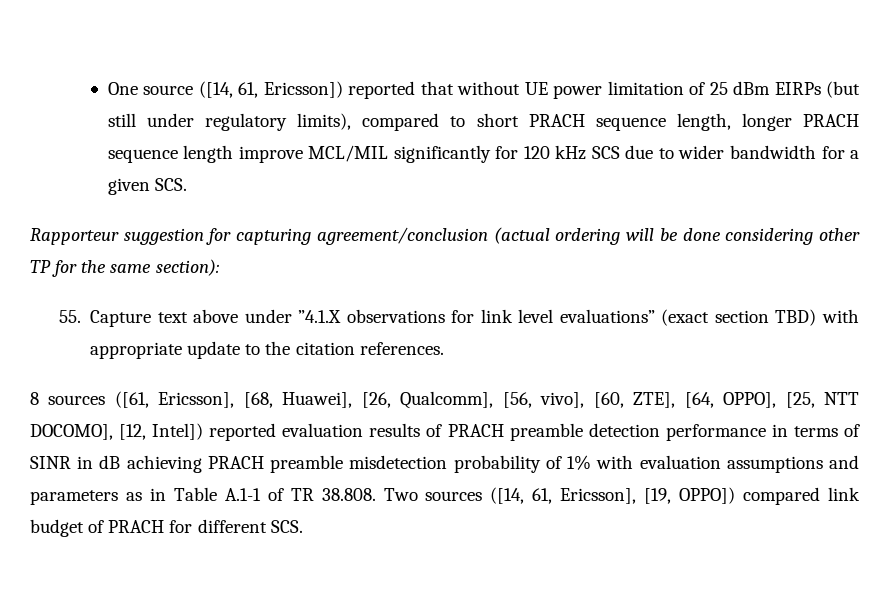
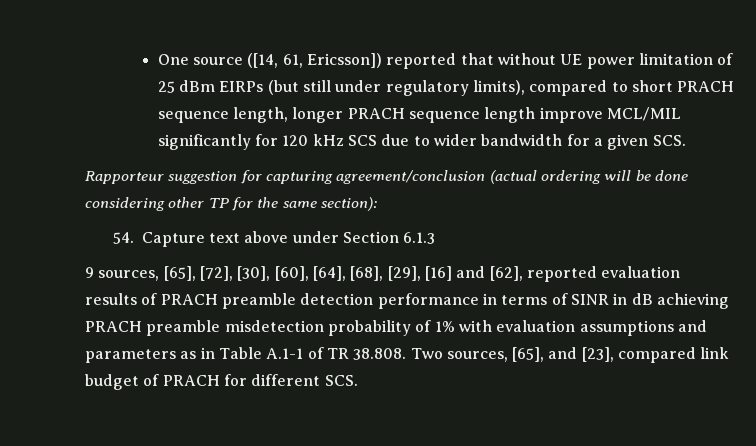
- 55. Capture text above under ”4.1.X observations for link level evaluations” (exact section TBD) with appropriate update to the citation references.
- 8 sources ([61, Ericsson], [68, Huawei], [26, Qualcomm], [56, vivo], [60, ZTE], [64, OPPO], [25, NTT DOCOMO], [12, Intel]) reported evaluation results of PRACH preamble detection performance in terms of SINR in dB achieving PRACH preamble misdetection probability of 1% with evaluation assumptions and parameters as in Table A.1-1 of TR 38.808. Two sources ([14, 61, Ericsson], [19, OPPO]) compared link budget of PRACH for different SCS.
+ 54. Capture text above under Section 6.1.3
+ 9 sources, [65], [72], [30], [60], [64], [68], [29], [16] and [62], reported evaluation results of PRACH preamble detection performance in terms of SINR in dB achieving PRACH preamble misdetection probability of 1% with evaluation assumptions and parameters as in Table A.1-1 of TR 38.808. Two sources, [65], and [23], compared link budget of PRACH for different SCS.

